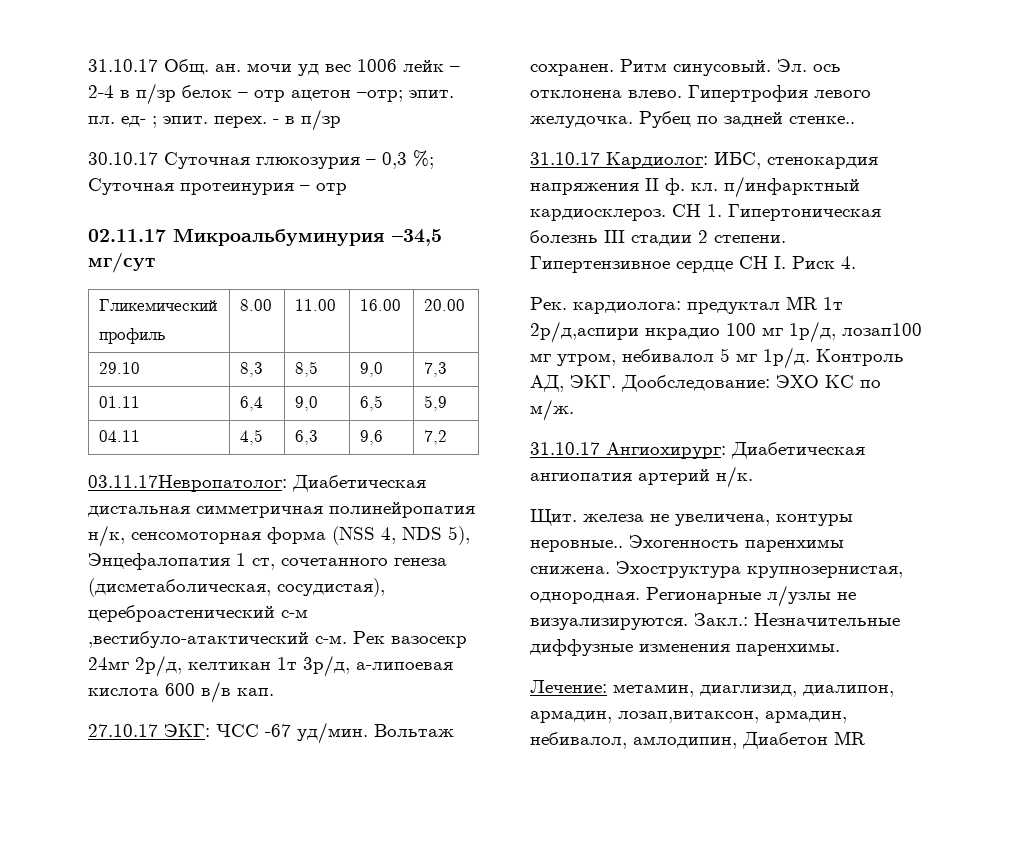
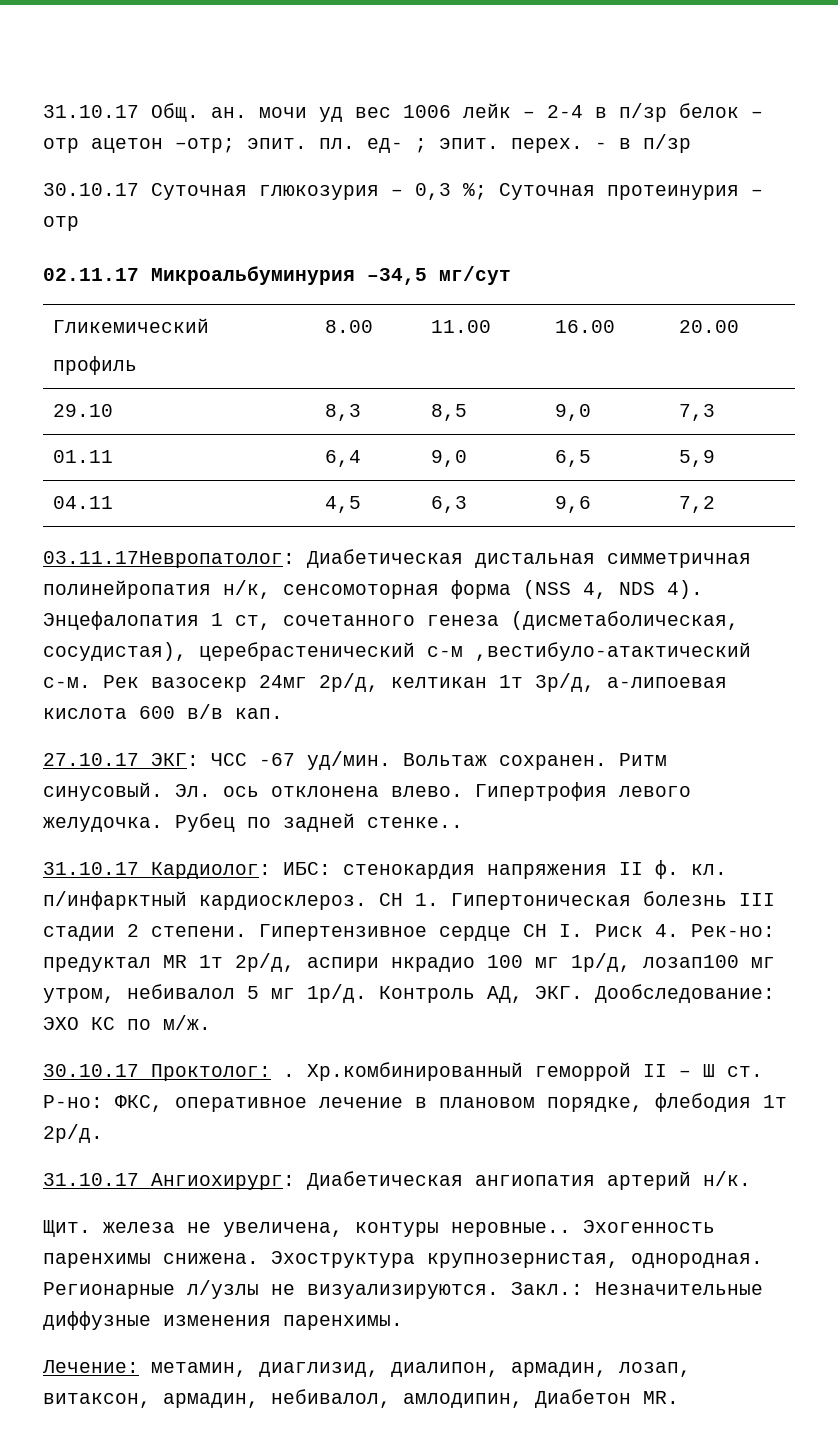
- 03.11.17Невропатолог: Диабетическая дистальная симметричная полинейропатия н/к, сенсомоторная форма (NSS 4, NDS 5), Энцефалопатия 1 ст, сочетанного генеза (дисметаболическая, сосудистая), цереброастенический с-м ,вестибуло-атактический с-м.
+ 03.11.17Невропатолог: Диабетическая дистальная симметричная полинейропатия н/к, сенсомоторная форма (NSS 4, NDS 4). Энцефалопатия 1 ст, сочетанного генеза (дисметаболическая, сосудистая), церебрастенический с-м ,вестибуло-атактический с-м.
- 31.10.17 Кардиолог: ИБС, стенокардия напряжения II ф. кл. п/инфарктный кардиосклероз.
+ 31.10.17 Кардиолог: ИБС: стенокардия напряжения II ф. кл. п/инфарктный кардиосклероз.
- Гипертензивное сердце СН I. Риск 4.
- Рек. кардиолога: предуктал MR 1т 2р/д,аспири нкрадио 100 мг 1р/д, лозап100 мг утром, небивалол 5 мг 1р/д.
+ Гипертензивное сердце СН I. Риск 4. Рек-но: предуктал MR 1т 2р/д, аспири нкрадио 100 мг 1р/д, лозап100 мг утром, небивалол 5 мг 1р/д.
+ 30.10.17 Проктолог: . Хр.комбинированный геморрой II – Ш ст. Р-но: ФКС, оперативное лечение в плановом порядке, флебодия 1т 2р/д.
- Лечение: метамин, диаглизид, диалипон, армадин, лозап,витаксон, армадин, небивалол, амлодипин, Диабетон MR
+ Лечение: метамин, диаглизид, диалипон, армадин, лозап, витаксон, армадин, небивалол, амлодипин, Диабетон MR.

